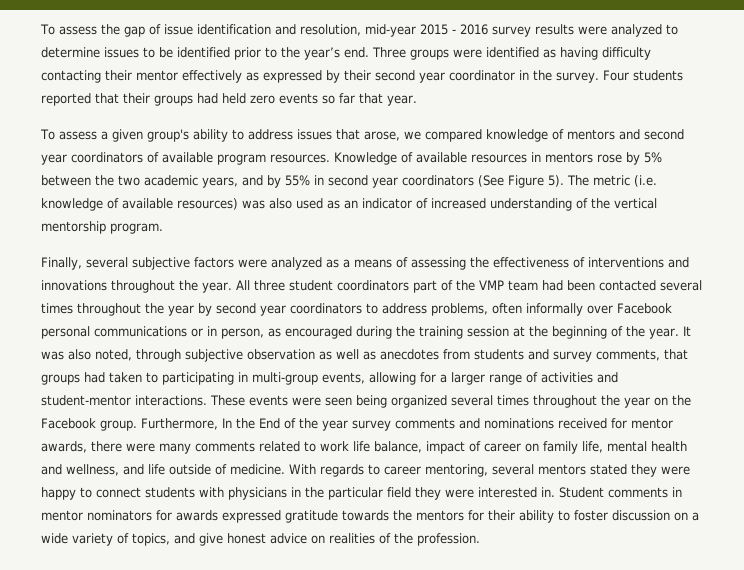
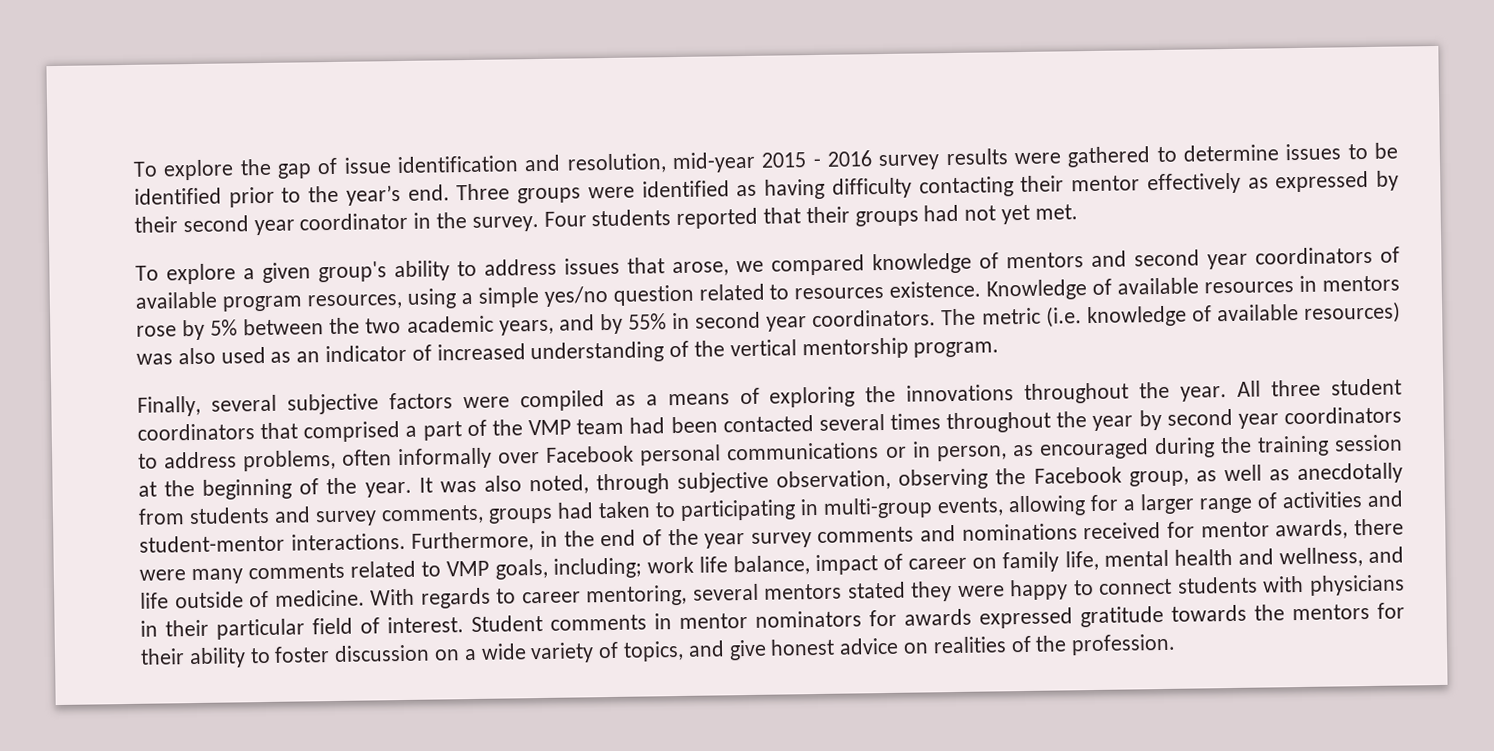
- To assess the gap of issue identification and resolution, mid-year 2015 - 2016 survey results were analyzed to determine issues to be identified prior to the year’s end.
+ To explore the gap of issue identification and resolution, mid-year 2015 - 2016 survey results were gathered to determine issues to be identified prior to the year’s end.
- Four students reported that their groups had held zero events so far that year.
- To assess a given group's ability to address issues that arose, we compared knowledge of mentors and second year coordinators of available program resources.
+ Four students reported that their groups had not yet met.
+ To explore a given group's ability to address issues that arose, we compared knowledge of mentors and second year coordinators of available program resources, using a simple yes/no question related to resources existence.
- Knowledge of available resources in mentors rose by 5% between the two academic years, and by 55% in second year coordinators (See Figure 5).
+ Knowledge of available resources in mentors rose by 5% between the two academic years, and by 55% in second year coordinators.
- Finally, several subjective factors were analyzed as a means of assessing the effectiveness of interventions and innovations throughout the year.
+ Finally, several subjective factors were compiled as a means of exploring the innovations throughout the year.
- All three student coordinators part of the VMP team had been contacted several times throughout the year by second year coordinators to address problems, often informally over Facebook personal communications or in person, as encouraged during the training session at the beginning of the year.
+ All three student coordinators that comprised a part of the VMP team had been contacted several times throughout the year by second year coordinators to address problems, often informally over Facebook personal communications or in person, as encouraged during the training session at the beginning of the year.
- It was also noted, through subjective observation as well as anecdotes from students and survey comments, that groups had taken to participating in multi-group events, allowing for a larger range of activities and student-mentor interactions.
+ It was also noted, through subjective observation, observing the Facebook group, as well as anecdotally from students and survey comments, groups had taken to participating in multi-group events, allowing for a larger range of activities and student-mentor interactions.
- These events were seen being organized several times throughout the year on the Facebook group. Furthermore, In the End of the year survey comments and nominations received for mentor awards, there were many comments related to work life balance, impact of career on family life, mental health and wellness, and life outside of medicine.
+ Furthermore, in the end of the year survey comments and nominations received for mentor awards, there were many comments related to VMP goals, including; work life balance, impact of career on family life, mental health and wellness, and life outside of medicine.
- With regards to career mentoring, several mentors stated they were happy to connect students with physicians in the particular field they were interested in.
+ With regards to career mentoring, several mentors stated they were happy to connect students with physicians in their particular field of interest.

